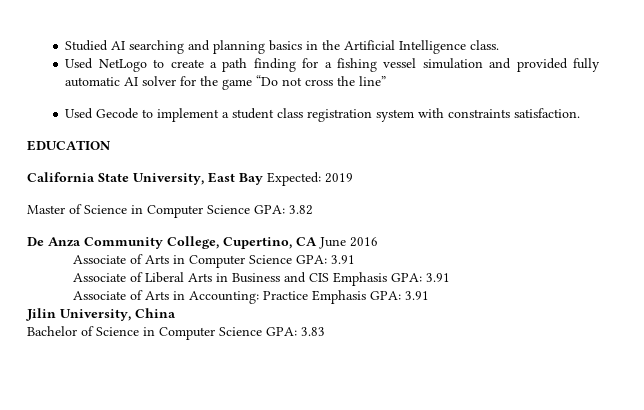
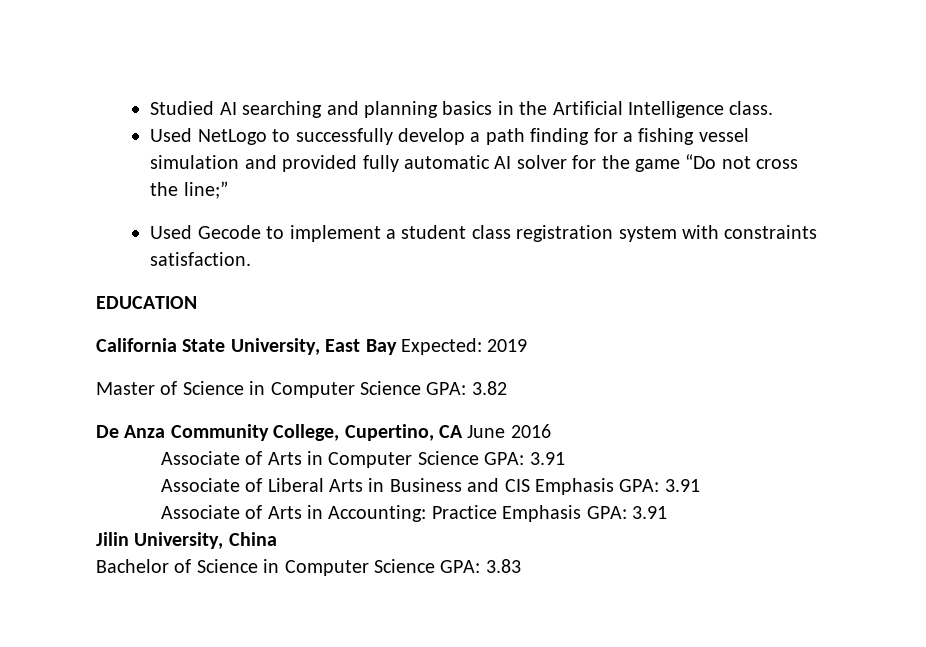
- Used NetLogo to create a path finding for a fishing vessel simulation and provided fully automatic AI solver for the game “Do not cross the line”
+ Used NetLogo to successfully develop a path finding for a fishing vessel simulation and provided fully automatic AI solver for the game “Do not cross the line;”

